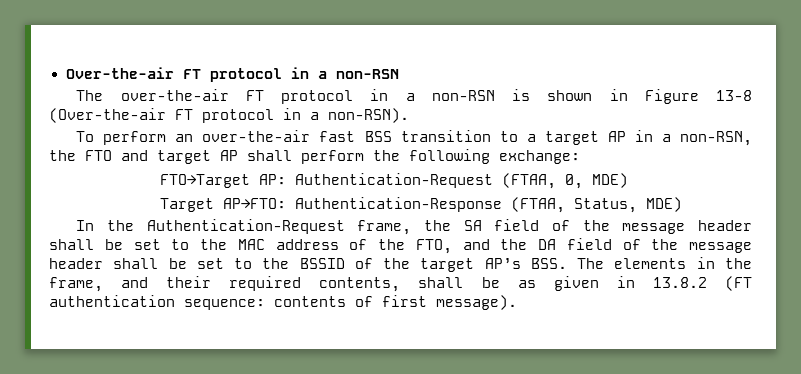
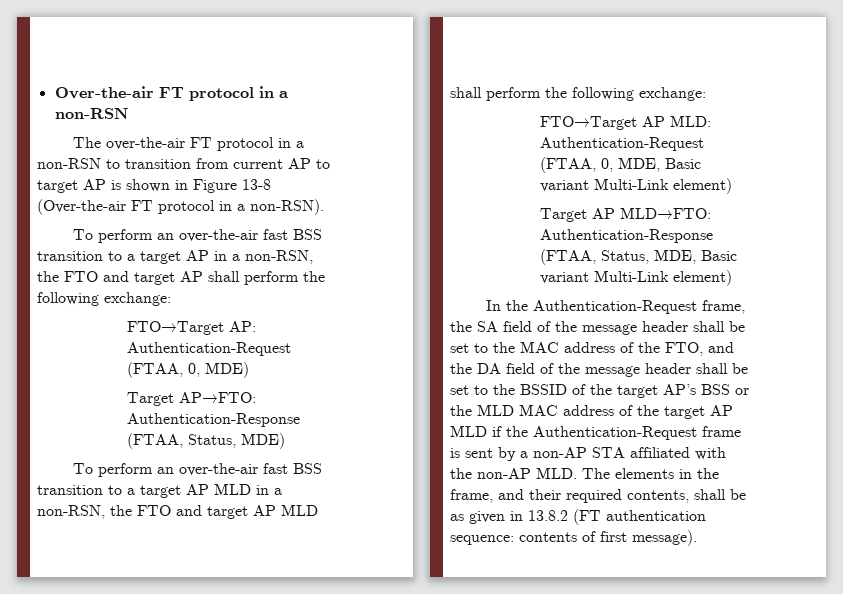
- The over-the-air FT protocol in a non-RSN is shown in Figure 13-8 (Over-the-air FT protocol in a non-RSN).
+ The over-the-air FT protocol in a non-RSN to transition from current AP to target AP is shown in Figure 13-8 (Over-the-air FT protocol in a non-RSN).
+ To perform an over-the-air fast BSS transition to a target AP MLD in a non-RSN, the FTO and target AP MLD shall perform the following exchange:
+ FTO→Target AP MLD: Authentication-Request (FTAA, 0, MDE, Basic variant Multi-Link element)
+ Target AP MLD→FTO: Authentication-Response (FTAA, Status, MDE, Basic variant Multi-Link element)
- In the Authentication-Request frame, the SA field of the message header shall be set to the MAC address of the FTO, and the DA field of the message header shall be set to the BSSID of the target AP’s BSS. The elements in the frame, and their required contents, shall be as given in 13.8.2 (FT authentication sequence:
+ In the Authentication-Request frame, the SA field of the message header shall be set to the MAC address of the FTO, and the DA field of the message header shall be set to the BSSID of the target AP’s BSS or the MLD MAC address of the target AP MLD if the Authentication-Request frame is sent by a non-AP STA affiliated with the non-AP MLD. The elements in the frame, and their required contents, shall be as given in 13.8.2 (FT authentication sequence:

